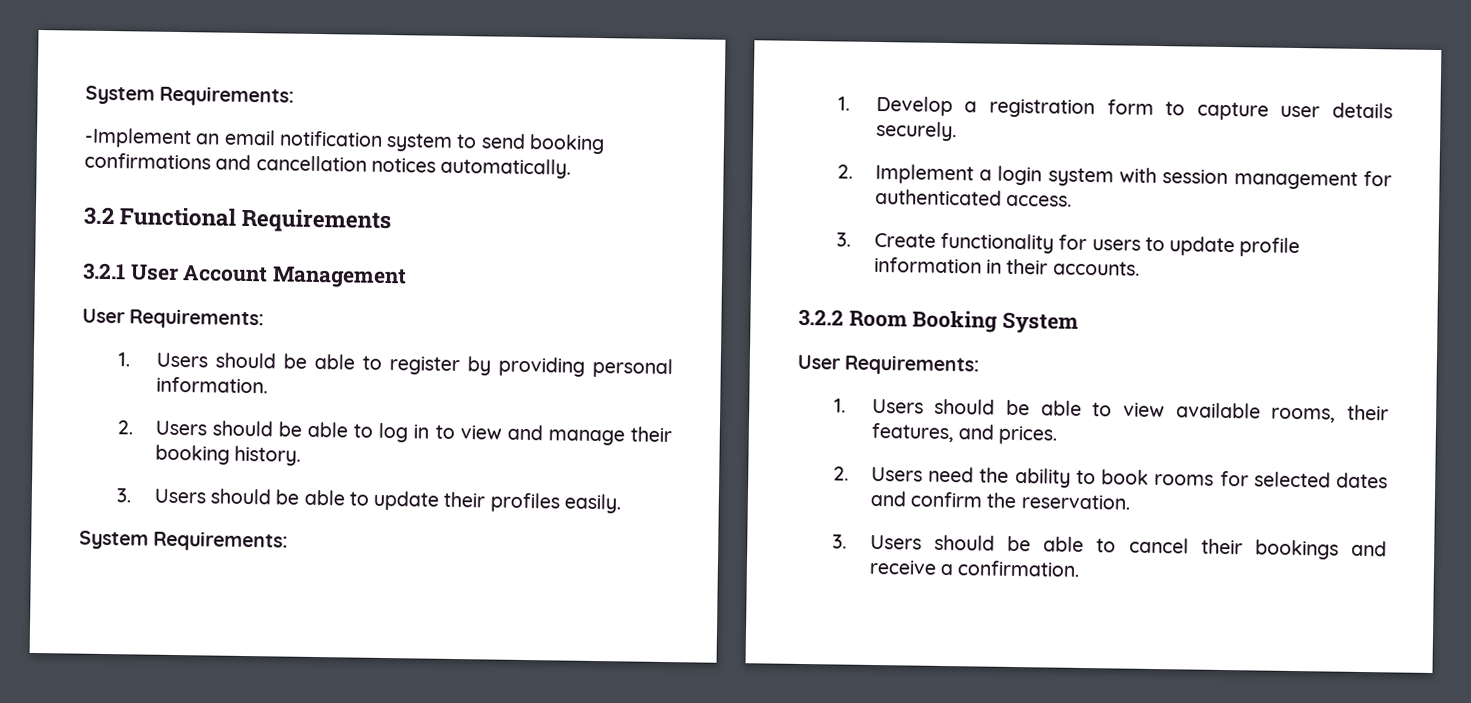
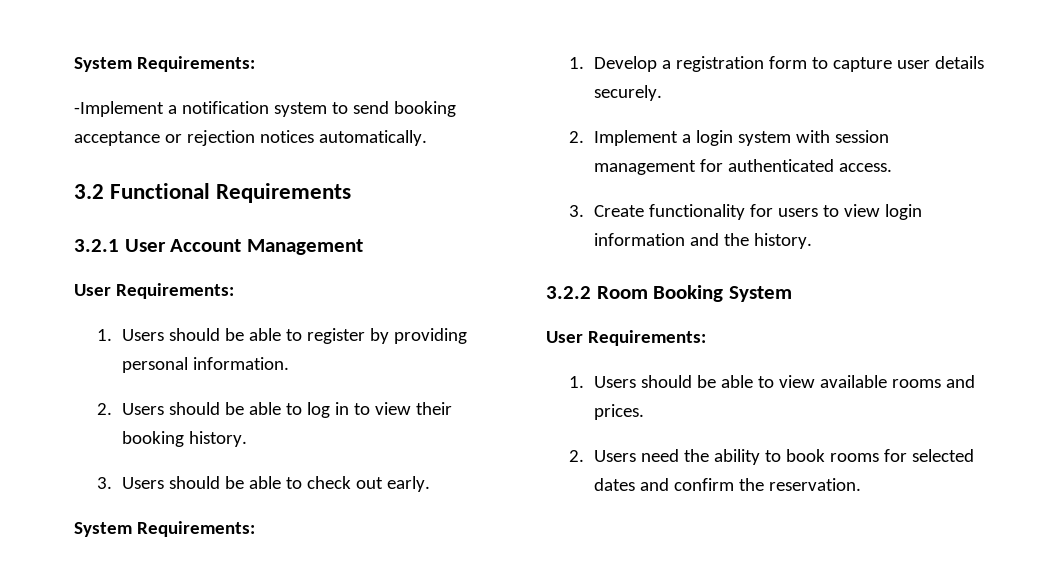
- -Implement an email notification system to send booking confirmations and cancellation notices automatically.
+ -Implement a notification system to send booking acceptance or rejection notices automatically.
- 2. Users should be able to log in to view and manage their booking history.
+ 2. Users should be able to log in to view their booking history.
- 3. Users should be able to update their profiles easily.
+ 3. Users should be able to check out early.
- 3. Create functionality for users to update profile information in their accounts.
+ 3. Create functionality for users to view login information and the history.
- 1. Users should be able to view available rooms, their features, and prices.
+ 1. Users should be able to view available rooms and prices.
- 3. Users should be able to cancel their bookings and receive a confirmation.

